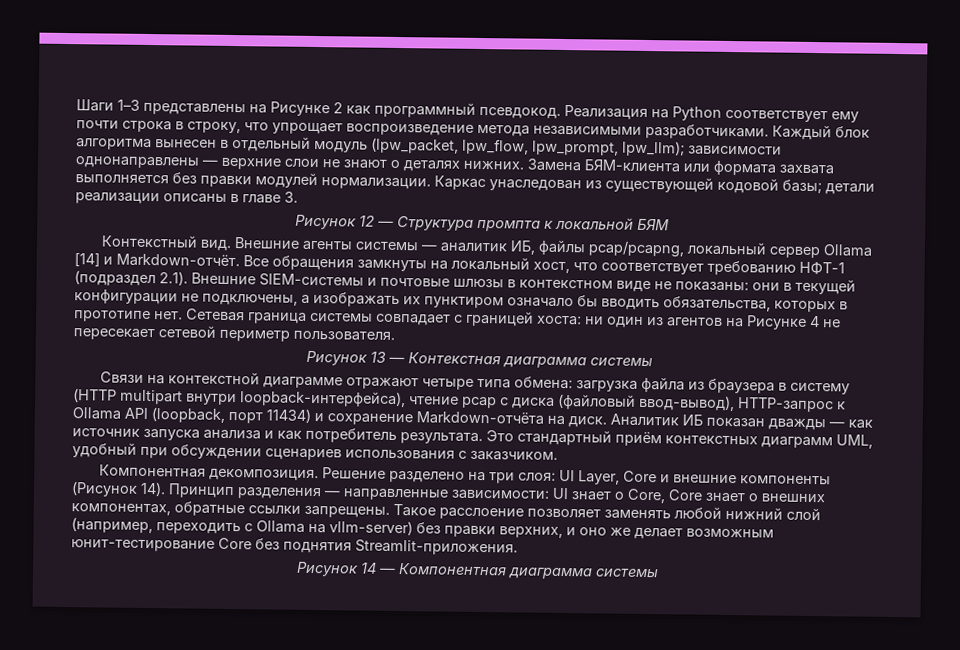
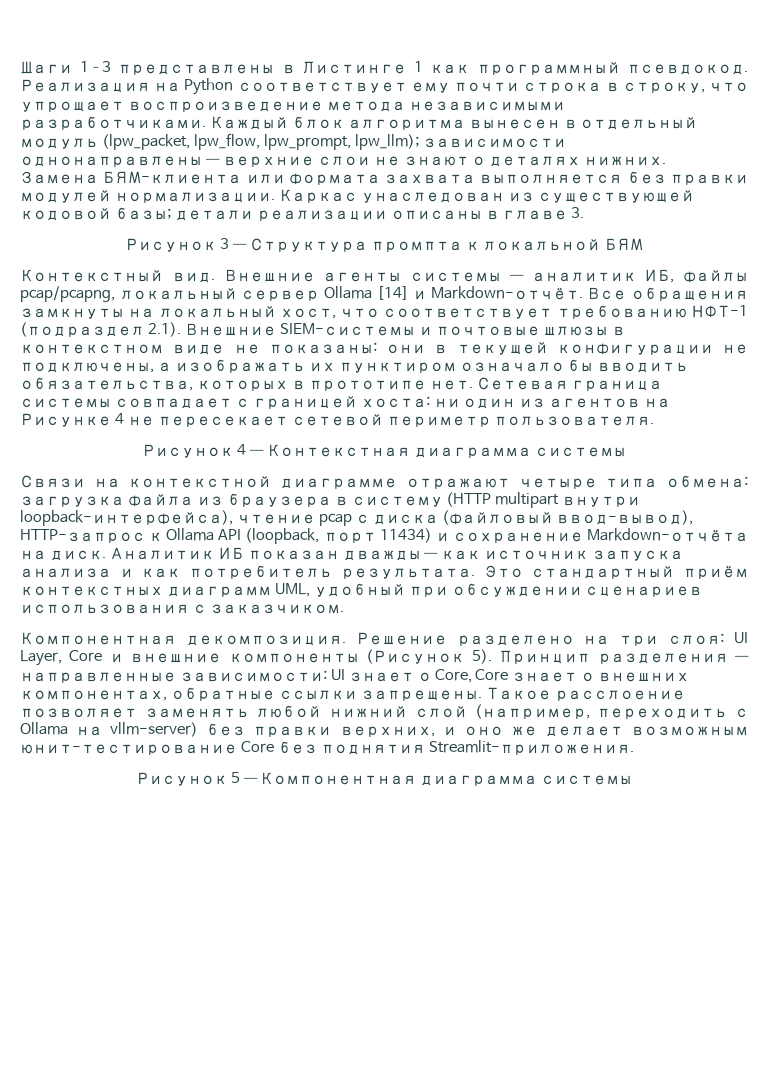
- Шаги 1–3 представлены на Рисунке 2 как программный псевдокод.
+ Шаги 1–3 представлены в Листинге 1 как программный псевдокод.
- Рисунок 12 — Структура промпта к локальной БЯМ
+ Рисунок 3 — Структура промпта к локальной БЯМ
- Рисунок 13 — Контекстная диаграмма системы
+ Рисунок 4 — Контекстная диаграмма системы
- Решение разделено на три слоя: UI Layer, Core и внешние компоненты (Рисунок 14).
+ Решение разделено на три слоя: UI Layer, Core и внешние компоненты (Рисунок 5).
- Рисунок 14 — Компонентная диаграмма системы
+ Рисунок 5 — Компонентная диаграмма системы

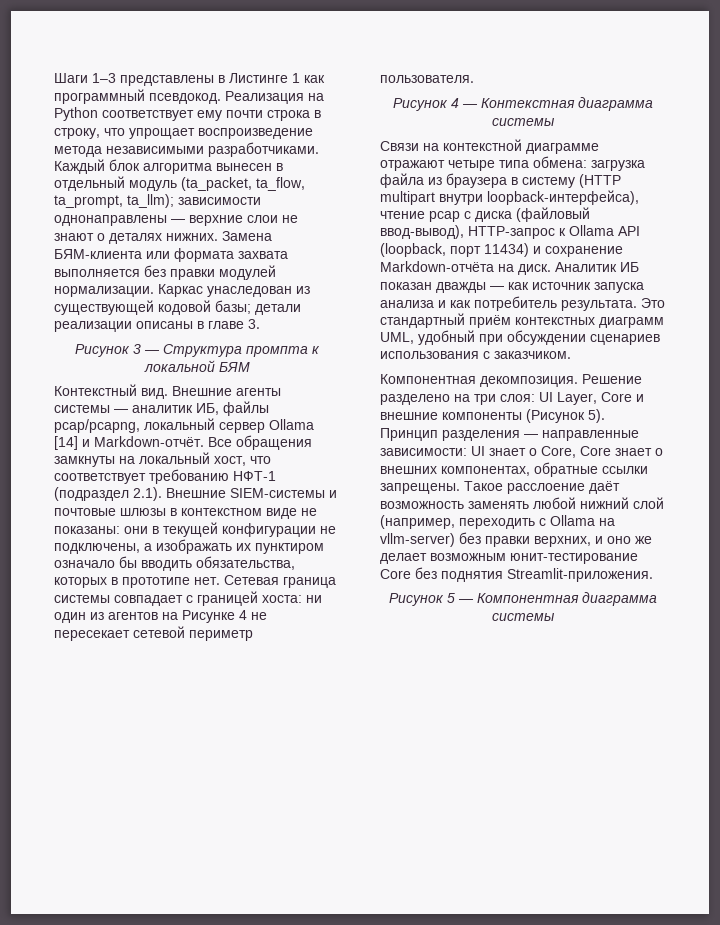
- Каждый блок алгоритма вынесен в отдельный модуль (lpw_packet, lpw_flow, lpw_prompt, lpw_llm); зависимости однонаправлены — верхние слои не знают о деталях нижних.
+ Каждый блок алгоритма вынесен в отдельный модуль (ta_packet, ta_flow, ta_prompt, ta_llm); зависимости однонаправлены — верхние слои не знают о деталях нижних.
- Такое расслоение позволяет заменять любой нижний слой (например, переходить с Ollama на vllm-server) без правки верхних, и оно же делает возможным юнит-тестирование Core без поднятия Streamlit-приложения.
+ Такое расслоение даёт возможность заменять любой нижний слой (например, переходить с Ollama на vllm-server) без правки верхних, и оно же делает возможным юнит-тестирование Core без поднятия Streamlit-приложения.

